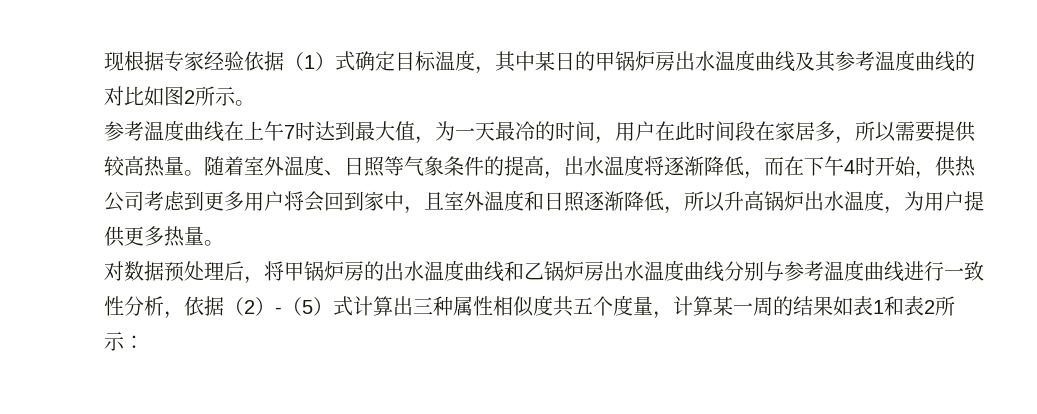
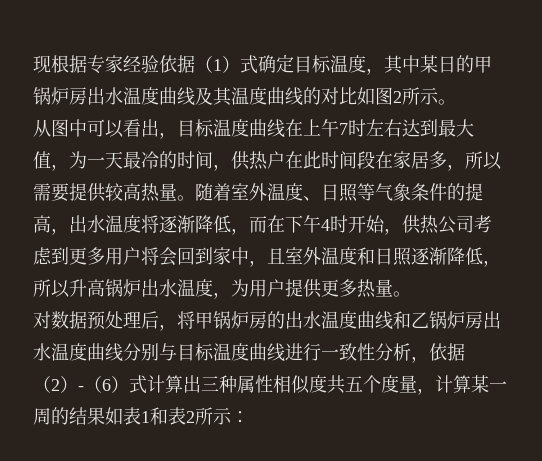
- 现根据专家经验依据（1）式确定目标温度，其中某日的甲锅炉房出水温度曲线及其参考温度曲线的对比如图2所示。
+ 现根据专家经验依据（1）式确定目标温度，其中某日的甲锅炉房出水温度曲线及其温度曲线的对比如图2所示。
- 参考温度曲线在上午7时达到最大值，为一天最冷的时间，用户在此时间段在家居多，所以需要提供较高热量。
+ 从图中可以看出，目标温度曲线在上午7时左右达到最大值，为一天最冷的时间，供热户在此时间段在家居多，所以需要提供较高热量。
- 对数据预处理后，将甲锅炉房的出水温度曲线和乙锅炉房出水温度曲线分别与参考温度曲线进行一致性分析，依据（2）-（5）式计算出三种属性相似度共五个度量，计算某一周的结果如表1和表2所示：
+ 对数据预处理后，将甲锅炉房的出水温度曲线和乙锅炉房出水温度曲线分别与目标温度曲线进行一致性分析，依据（2）-（6）式计算出三种属性相似度共五个度量，计算某一周的结果如表1和表2所示：

